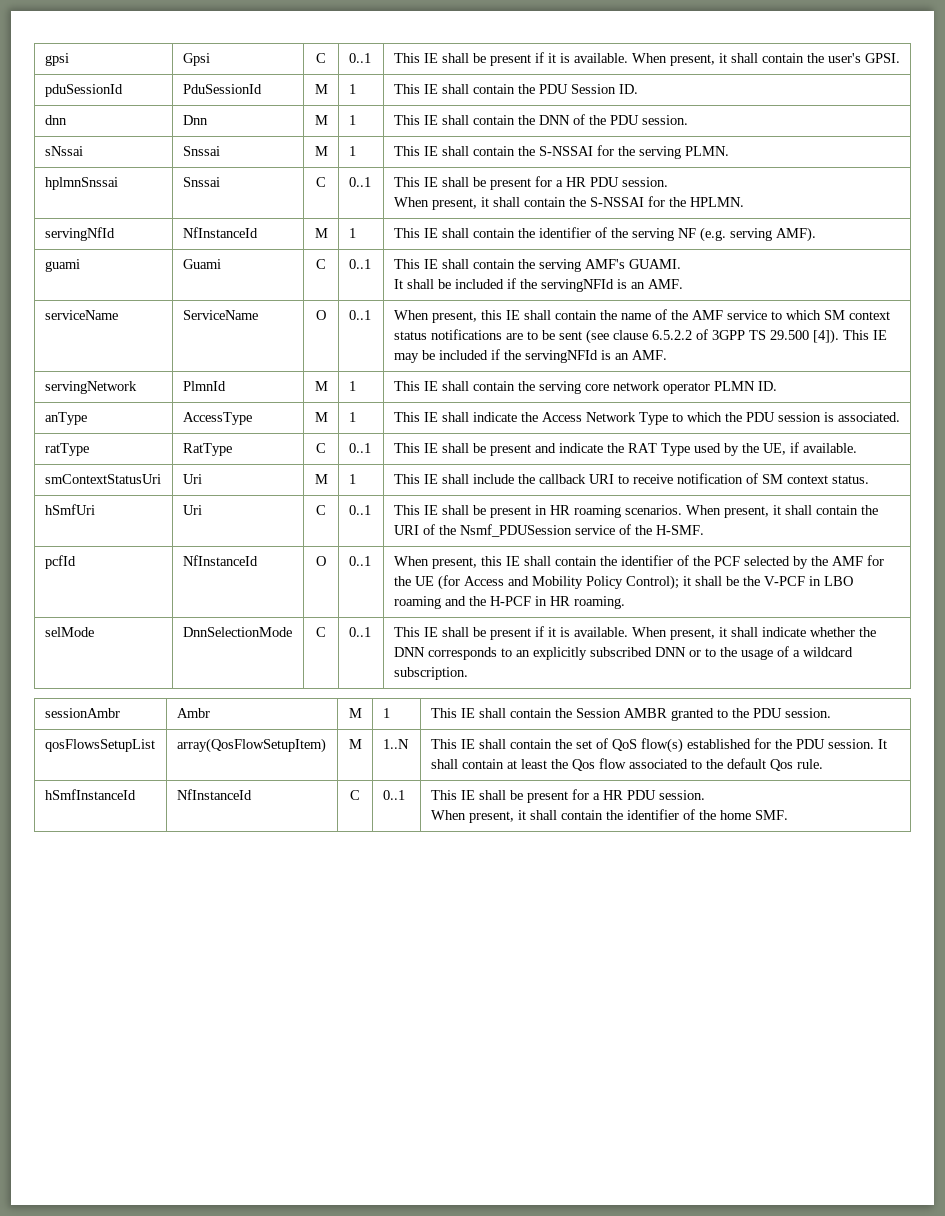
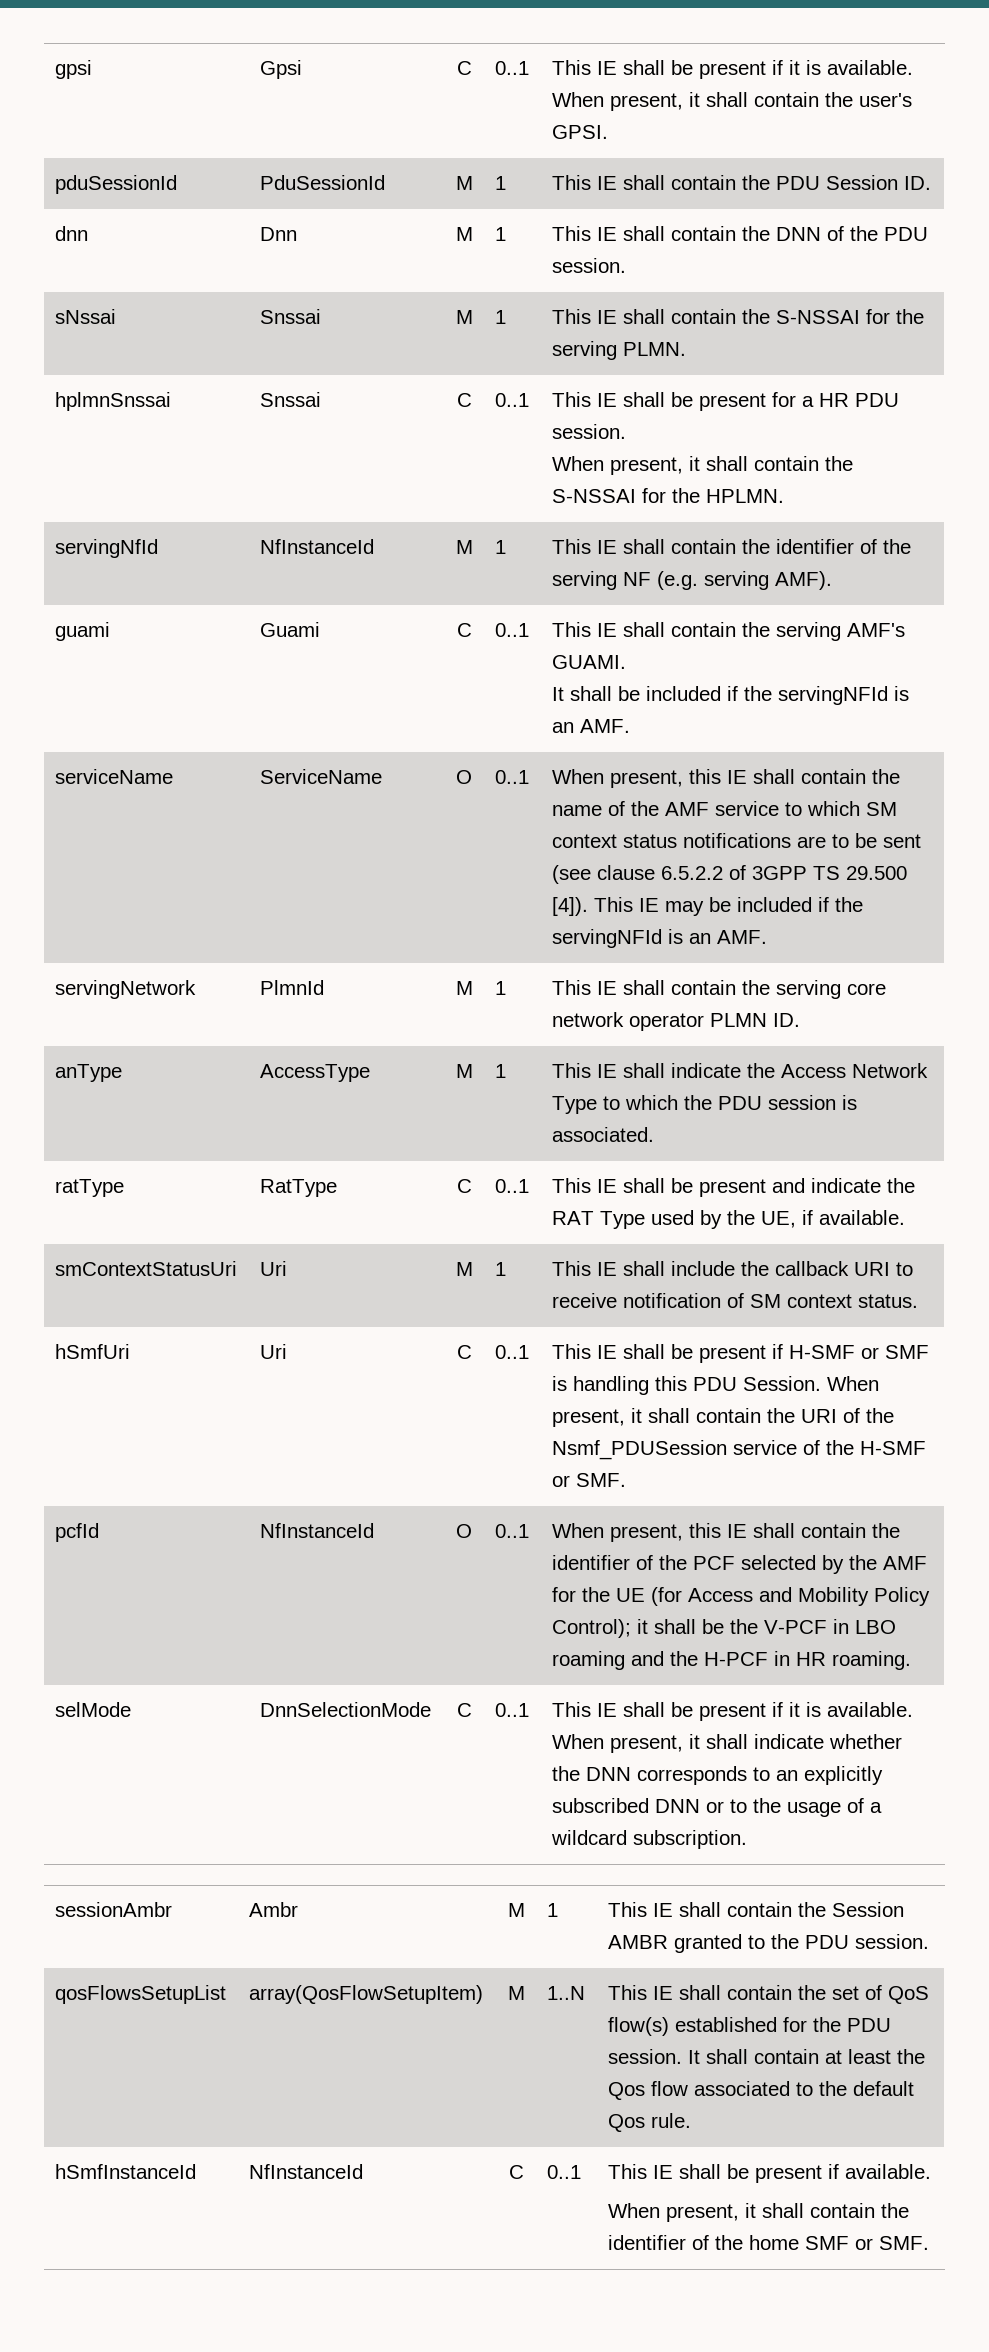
- hSmfUri | Uri | C | 0..1 | This IE shall be present in HR roaming scenarios. When present, it shall contain the URI of the Nsmf_PDUSession service of the H-SMF.
+ hSmfUri | Uri | C | 0..1 | This IE shall be present if H-SMF or SMF is handling this PDU Session. When present, it shall contain the URI of the Nsmf_PDUSession service of the H-SMF or SMF.
- hSmfInstanceId | NfInstanceId | C | 0..1 | This IE shall be present for a HR PDU session.
- When present, it shall contain the identifier of the home SMF.
+ hSmfInstanceId | NfInstanceId | C | 0..1 | This IE shall be present if available.
+ When present, it shall contain the identifier of the home SMF or SMF.

